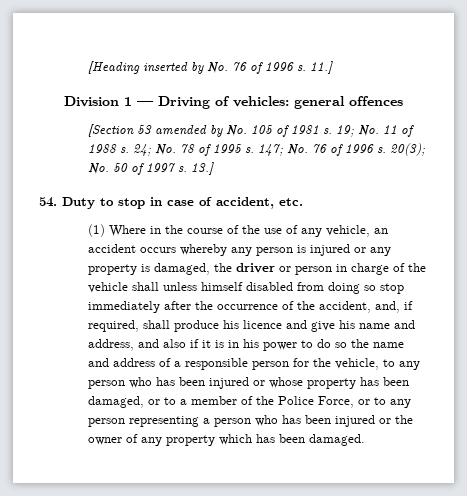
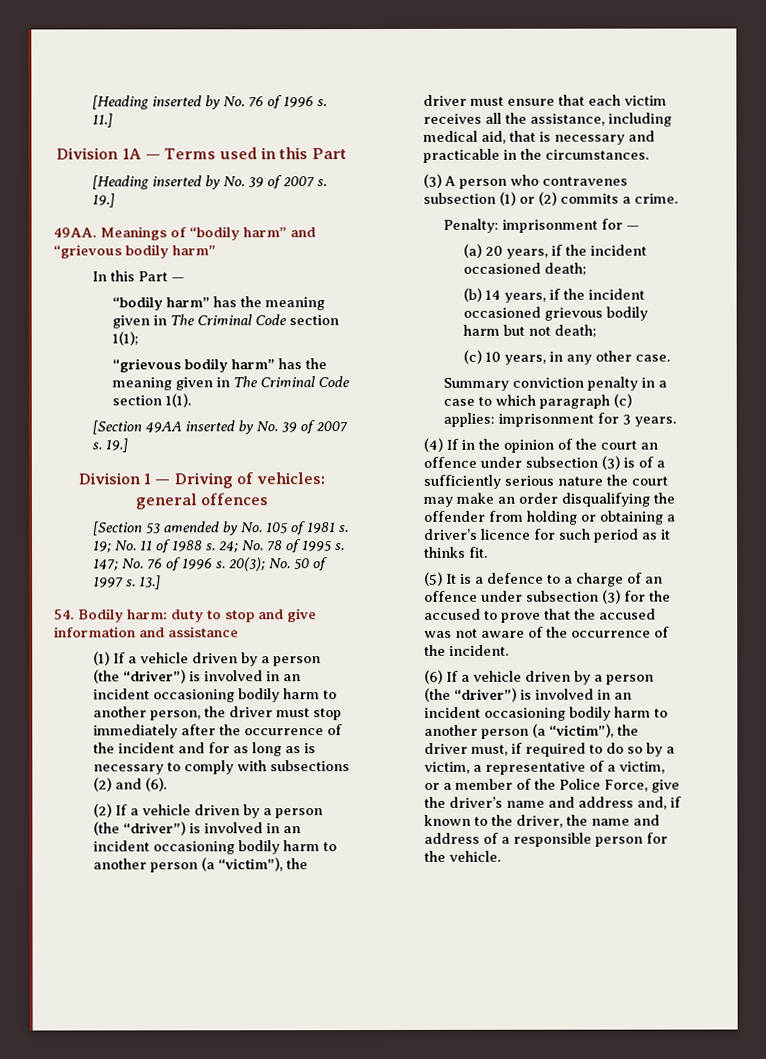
+ Division 1A — Terms used in this Part
+ [Heading inserted by No. 39 of 2007 s. 19.]
+ 49AA. Meanings of “bodily harm” and “grievous bodily harm”
+ In this Part —
+ “bodily harm” has the meaning given in The Criminal Code section 1(1);
+ “grievous bodily harm” has the meaning given in The Criminal Code section 1(1).
+ [Section 49AA inserted by No. 39 of 2007 s. 19.]
- 54. Duty to stop in case of accident, etc.
- (1) Where in the course of the use of any vehicle, an accident occurs whereby any person is injured or any property is damaged, the driver or person in charge of the vehicle shall unless himself disabled from doing so stop immediately after the occurrence of the accident, and, if required, shall produce his licence and give his name and address, and also if it is in his power to do so the name and address of a responsible person for the vehicle, to any person who has been injured or whose property has been damaged, or to a member of the Police Force, or to any person representing a person who has been injured or the owner of any property which has been damaged.
+ 54. Bodily harm: duty to stop and give information and assistance
+ (1) If a vehicle driven by a person (the “driver”) is involved in an incident occasioning bodily harm to another person, the driver must stop immediately after the occurrence of the incident and for as long as is necessary to comply with subsections (2) and (6).
+ (2) If a vehicle driven by a person (the “driver”) is involved in an incident occasioning bodily harm to another person (a “victim”), the driver must ensure that each victim receives all the assistance, including medical aid, that is necessary and practicable in the circumstances.
+ (3) A person who contravenes subsection (1) or (2) commits a crime.
+ Penalty: imprisonment for —
+ (a) 20 years, if the incident occasioned death;
+ (b) 14 years, if the incident occasioned grievous bodily harm but not death;
+ (c) 10 years, in any other case.
+ Summary conviction penalty in a case to which paragraph (c) applies: imprisonment for 3 years.
+ (4) If in the opinion of the court an offence under subsection (3) is of a sufficiently serious nature the court may make an order disqualifying the offender from holding or obtaining a driver’s licence for such period as it thinks fit.
+ (5) It is a defence to a charge of an offence under subsection (3) for the accused to prove that the accused was not aware of the occurrence of the incident.
+ (6) If a vehicle driven by a person (the “driver”) is involved in an incident occasioning bodily harm to another person (a “victim”), the driver must, if required to do so by a victim, a representative of a victim, or a member of the Police Force, give the driver’s name and address and, if known to the driver, the name and address of a responsible person for the vehicle.

